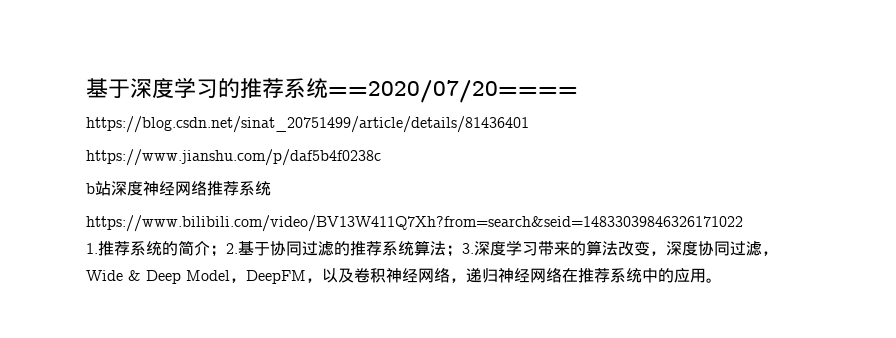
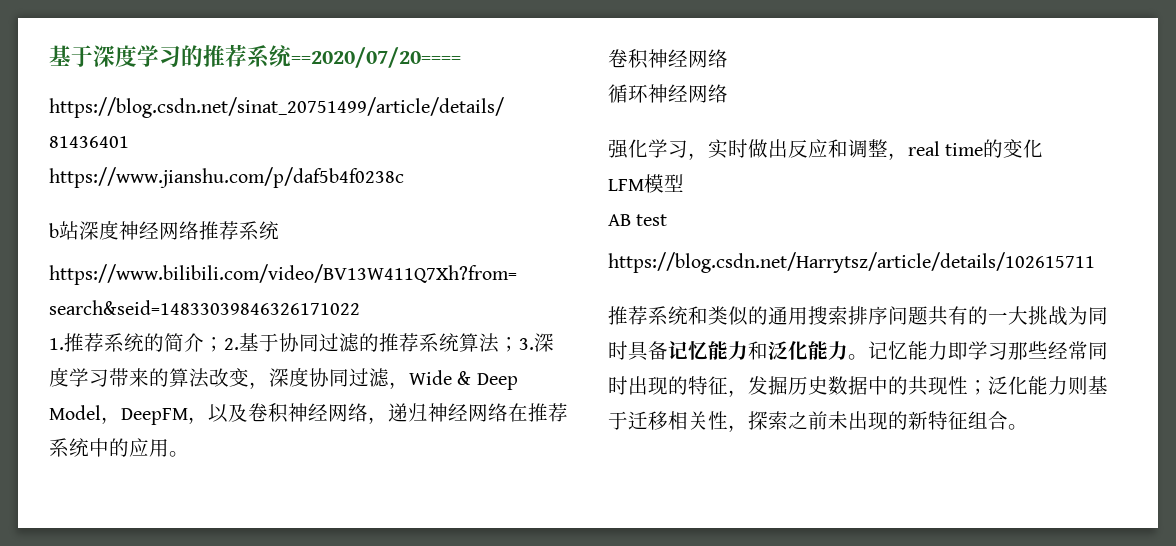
  1.推荐系统的简介；2.基于协同过滤的推荐系统算法；3.深度学习带来的算法改变，深度协同过滤，Wide & Deep Model，DeepFM，以及卷积神经网络，递归神经网络在推荐系统中的应用。
+ 卷积神经网络
+ 循环神经网络
+ 强化学习，实时做出反应和调整，real time的变化
+ LFM模型
+ AB test
+ https://blog.csdn.net/Harrytsz/article/details/102615711
+ 推荐系统和类似的通用搜索排序问题共有的一大挑战为同时具备记忆能力和泛化能力。记忆能力即学习那些经常同时出现的特征，发掘历史数据中的共现性；泛化能力则基于迁移相关性，探索之前未出现的新特征组合。

